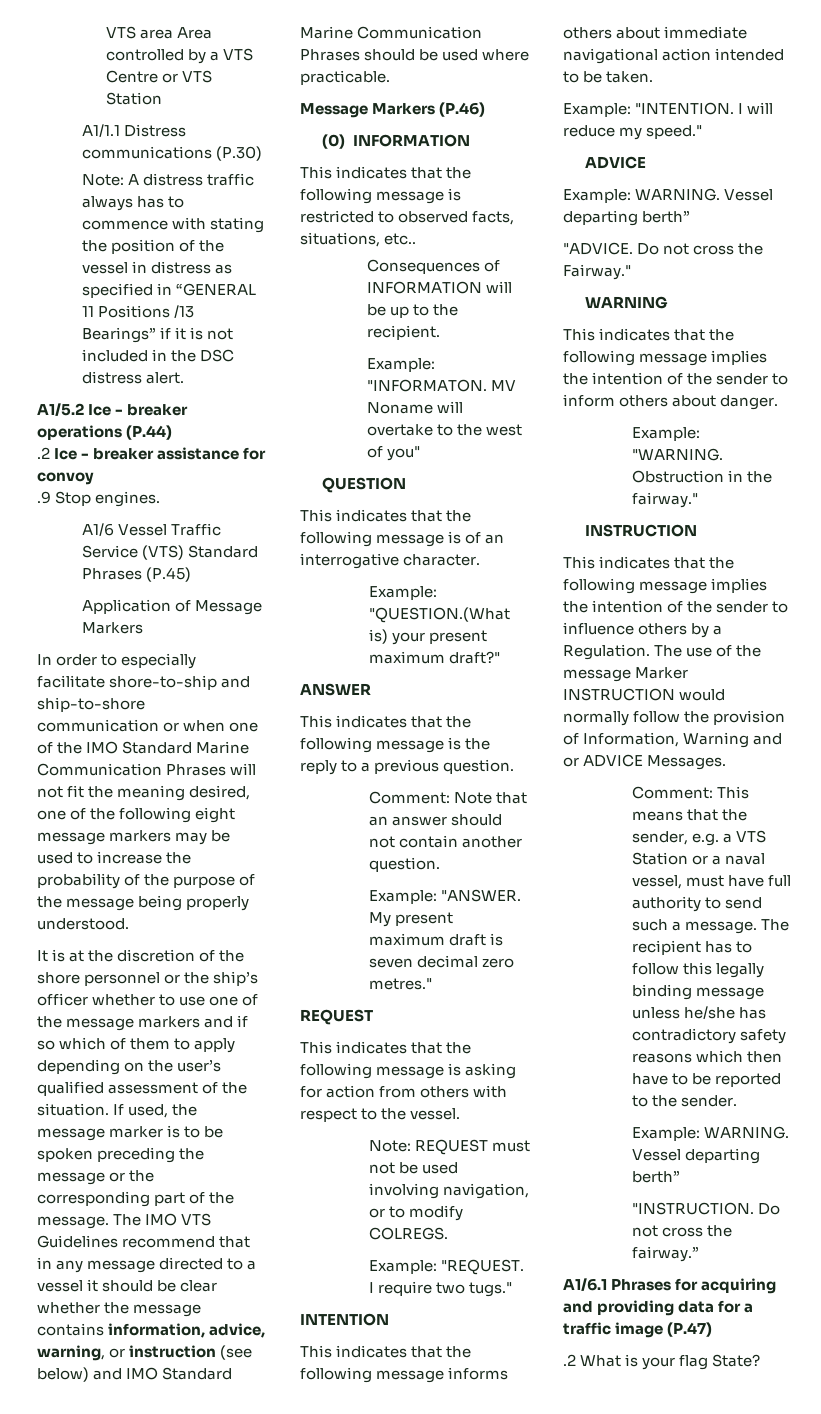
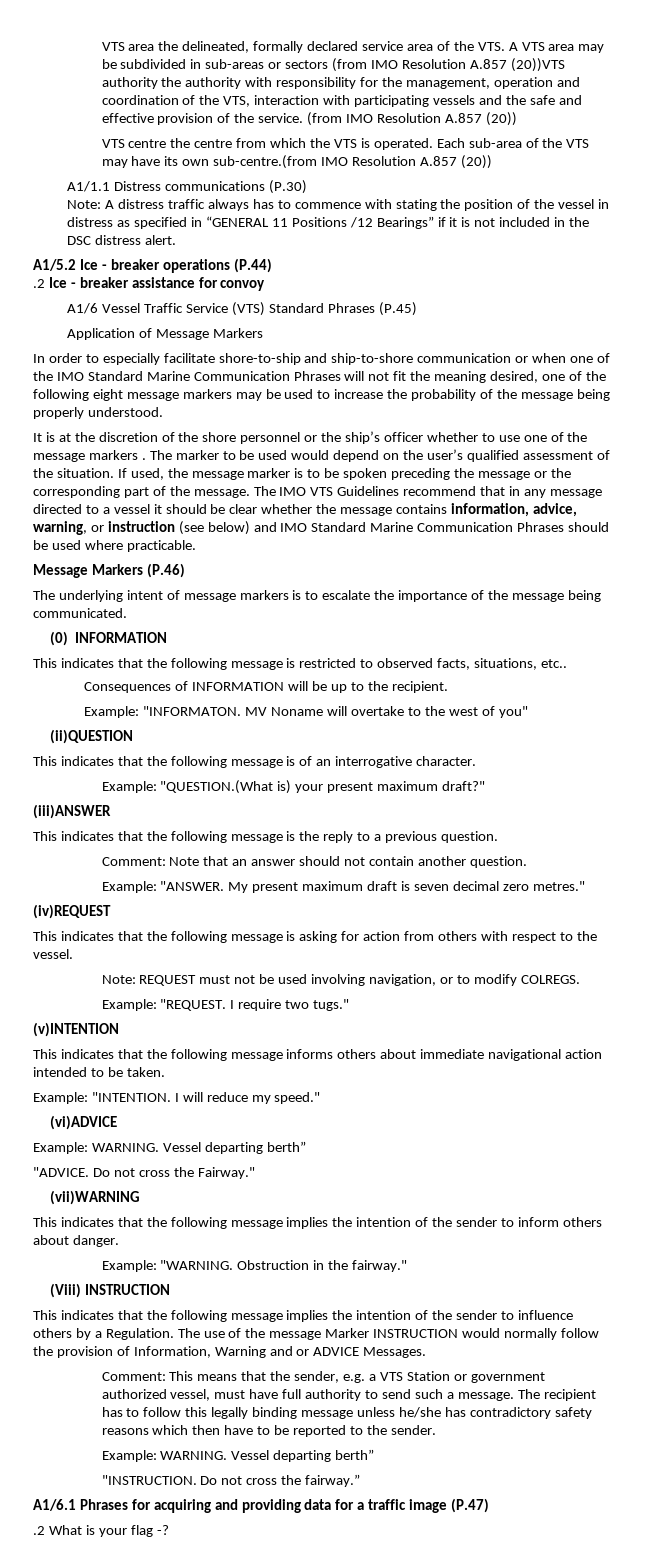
- VTS area Area controlled by a VTS Centre or VTS Station
+ VTS area the delineated, formally declared service area of the VTS. A VTS area may be subdivided in sub-areas or sectors (from IMO Resolution A.857 (20))VTS authority the authority with responsibility for the management, operation and coordination of the VTS, interaction with participating vessels and the safe and effective provision of the service. (from IMO Resolution A.857 (20))
+ VTS centre the centre from which the VTS is operated. Each sub-area of the VTS may have its own sub-centre.(from IMO Resolution A.857 (20))
- Note: A distress traffic always has to commence with stating the position of the vessel in distress as specified in “GENERAL 11 Positions /13 Bearings” if it is not included in the DSC distress alert.
+ Note: A distress traffic always has to commence with stating the position of the vessel in distress as specified in “GENERAL 11 Positions /12 Bearings” if it is not included in the DSC distress alert.
- .9 Stop engines.
- In order to especially facilitate shore-to-ship and ship-to-shore communication or when one of the IMO Standard Marine Communication Phrases will not fit the meaning desired, one of the following eight message markers may be used to increase the probability of the purpose of the message being properly understood.
+ In order to especially facilitate shore-to-ship and ship-to-shore communication or when one of the IMO Standard Marine Communication Phrases will not fit the meaning desired, one of the following eight message markers may be used to increase the probability of the message being properly understood.
- It is at the discretion of the shore personnel or the ship’s officer whether to use one of the message markers and if so which of them to apply depending on the user’s qualified assessment of the situation.
+ It is at the discretion of the shore personnel or the ship’s officer whether to use one of the message markers . The marker to be used would depend on the user’s qualified assessment of the situation.
+ The underlying intent of message markers is to escalate the importance of the message being communicated.
- QUESTION
+ (ii)QUESTION
- ANSWER
+ (iii)ANSWER
  My present maximum draft is seven decimal zero metres."
- REQUEST
+ (iv)REQUEST
- INTENTION
+ (v)INTENTION
  I will reduce my speed."
- ADVICE
+ (vi)ADVICE
- WARNING
+ (vii)WARNING
  Obstruction in the fairway."
- INSTRUCTION
+ (Viii) INSTRUCTION
- Comment: This means that the sender, e.g. a VTS Station or a naval vessel, must have full authority to send such a message.
+ Comment: This means that the sender, e.g. a VTS Station or government authorized vessel, must have full authority to send such a message.
- .2 What is your flag State?
+ .2 What is your flag -?

